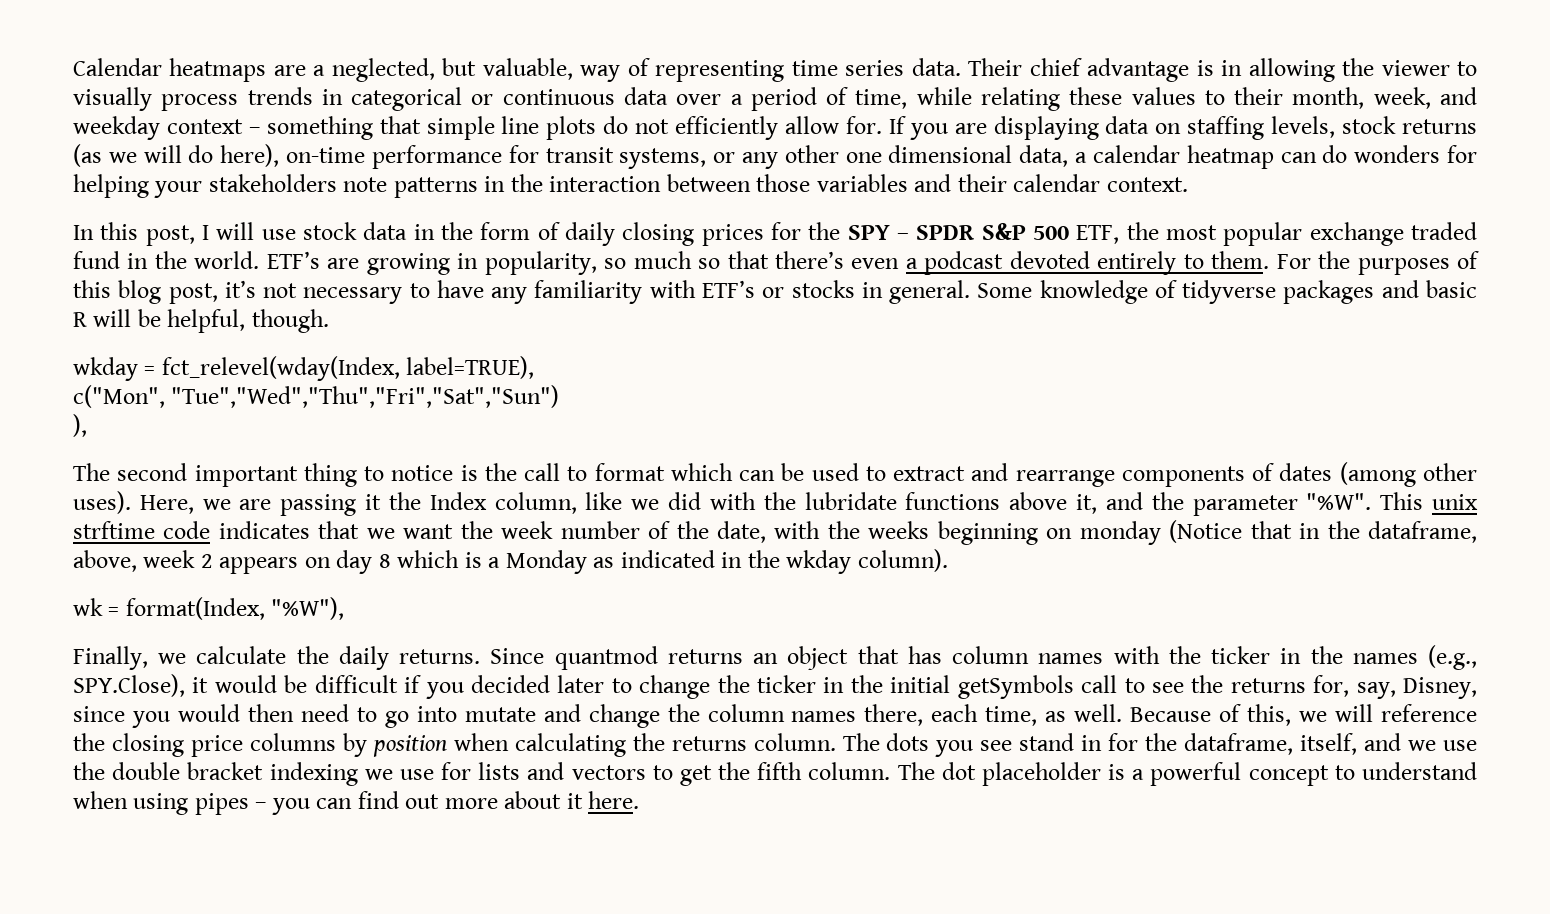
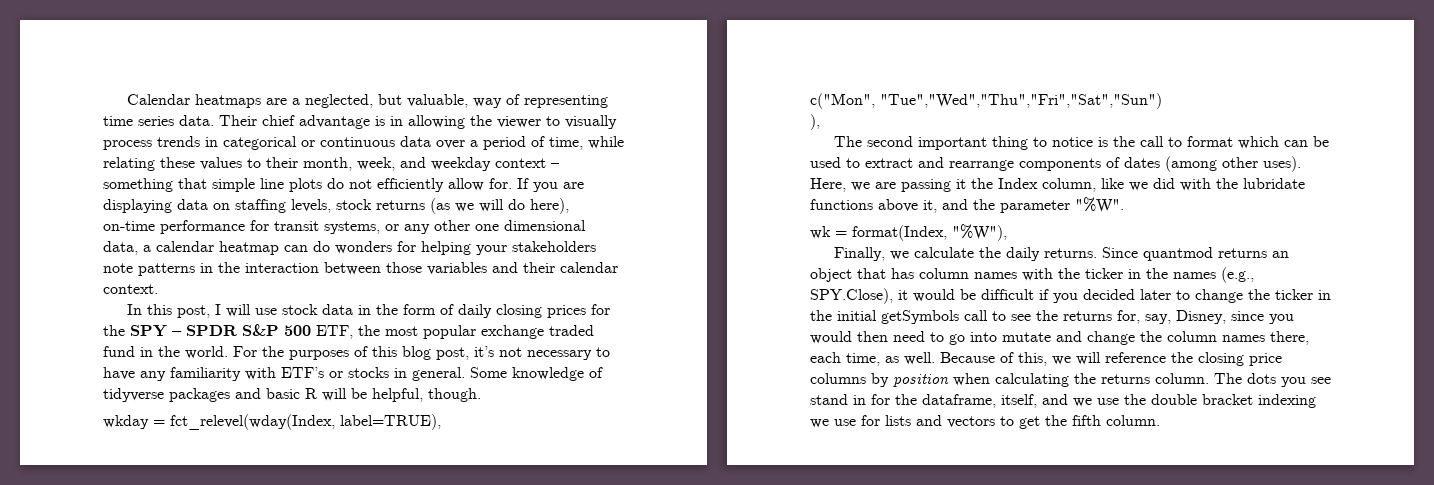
- ETF’s are growing in popularity, so much so that there’s even a podcast devoted entirely to them.
- This unix strftime code indicates that we want the week number of the date, with the weeks beginning on monday (Notice that in the dataframe, above, week 2 appears on day 8 which is a Monday as indicated in the wkday column).
- The dot placeholder is a powerful concept to understand when using pipes – you can find out more about it here.

